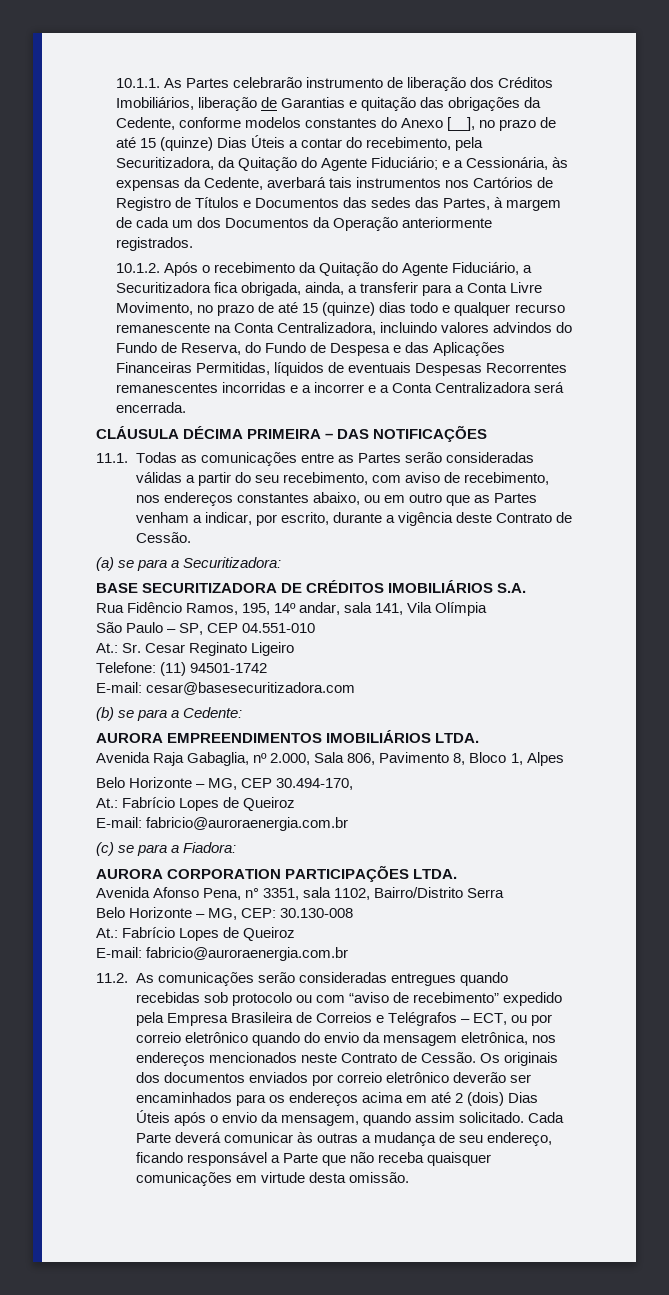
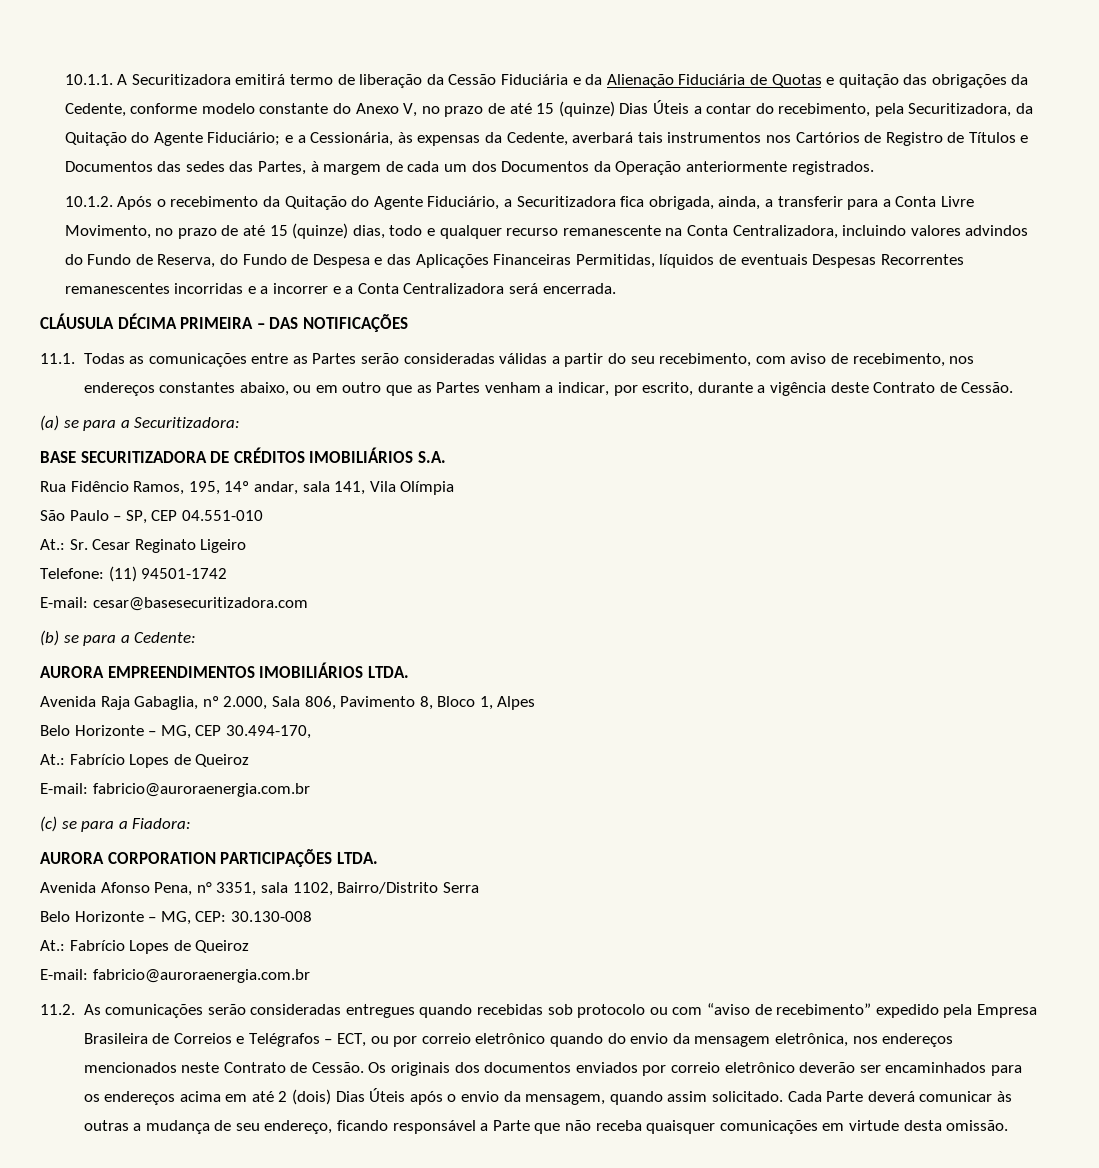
- 10.1.1. As Partes celebrarão instrumento de liberação dos Créditos Imobiliários, liberação de Garantias e quitação das obrigações da Cedente, conforme modelos constantes do Anexo [__], no prazo de até 15 (quinze) Dias Úteis a contar do recebimento, pela Securitizadora, da Quitação do Agente Fiduciário;
+ 10.1.1. A Securitizadora emitirá termo de liberação da Cessão Fiduciária e da Alienação Fiduciária de Quotas e quitação das obrigações da Cedente, conforme modelo constante do Anexo V, no prazo de até 15 (quinze) Dias Úteis a contar do recebimento, pela Securitizadora, da Quitação do Agente Fiduciário;
- 10.1.2. Após o recebimento da Quitação do Agente Fiduciário, a Securitizadora fica obrigada, ainda, a transferir para a Conta Livre Movimento, no prazo de até 15 (quinze) dias todo e qualquer recurso remanescente na Conta Centralizadora, incluindo valores advindos do Fundo de Reserva, do Fundo de Despesa e das Aplicações Financeiras Permitidas, líquidos de eventuais Despesas Recorrentes remanescentes incorridas e a incorrer e a Conta Centralizadora será encerrada.
+ 10.1.2. Após o recebimento da Quitação do Agente Fiduciário, a Securitizadora fica obrigada, ainda, a transferir para a Conta Livre Movimento, no prazo de até 15 (quinze) dias, todo e qualquer recurso remanescente na Conta Centralizadora, incluindo valores advindos do Fundo de Reserva, do Fundo de Despesa e das Aplicações Financeiras Permitidas, líquidos de eventuais Despesas Recorrentes remanescentes incorridas e a incorrer e a Conta Centralizadora será encerrada.

